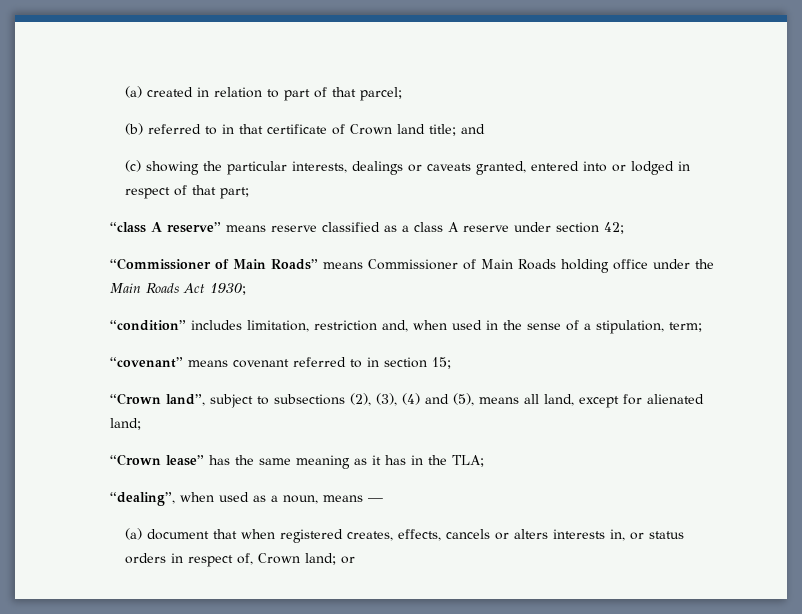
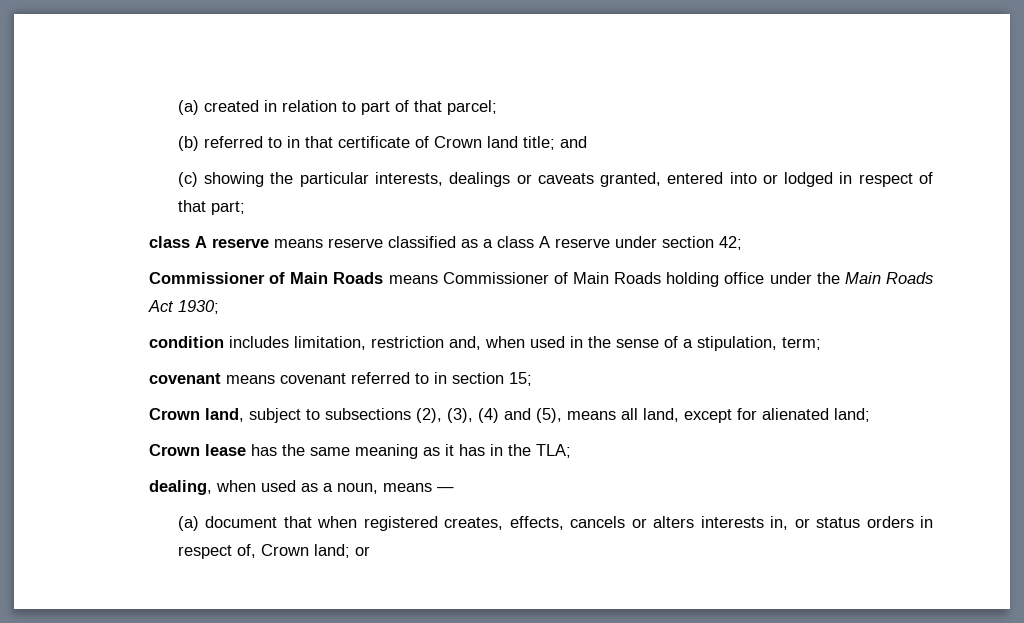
- “class A reserve” means reserve classified as a class A reserve under section 42;
+ class A reserve means reserve classified as a class A reserve under section 42;
- “Commissioner of Main Roads” means Commissioner of Main Roads holding office under the Main Roads Act 1930;
+ Commissioner of Main Roads means Commissioner of Main Roads holding office under the Main Roads Act 1930;
- “condition” includes limitation, restriction and, when used in the sense of a stipulation, term;
+ condition includes limitation, restriction and, when used in the sense of a stipulation, term;
- “covenant” means covenant referred to in section 15;
+ covenant means covenant referred to in section 15;
- “Crown land”, subject to subsections (2), (3), (4) and (5), means all land, except for alienated land;
+ Crown land, subject to subsections (2), (3), (4) and (5), means all land, except for alienated land;
- “Crown lease” has the same meaning as it has in the TLA;
+ Crown lease has the same meaning as it has in the TLA;
- “dealing”, when used as a noun, means —
+ dealing, when used as a noun, means —

